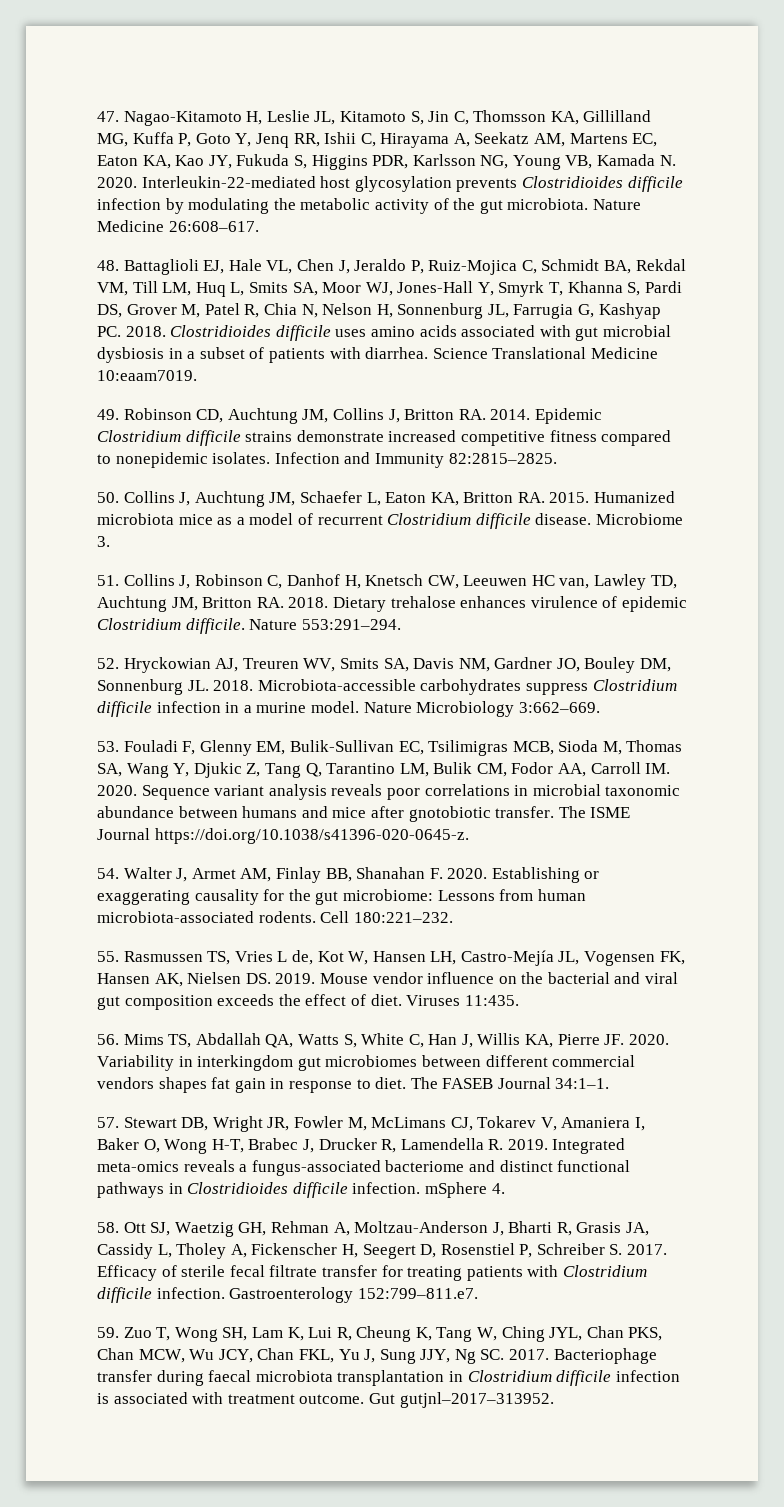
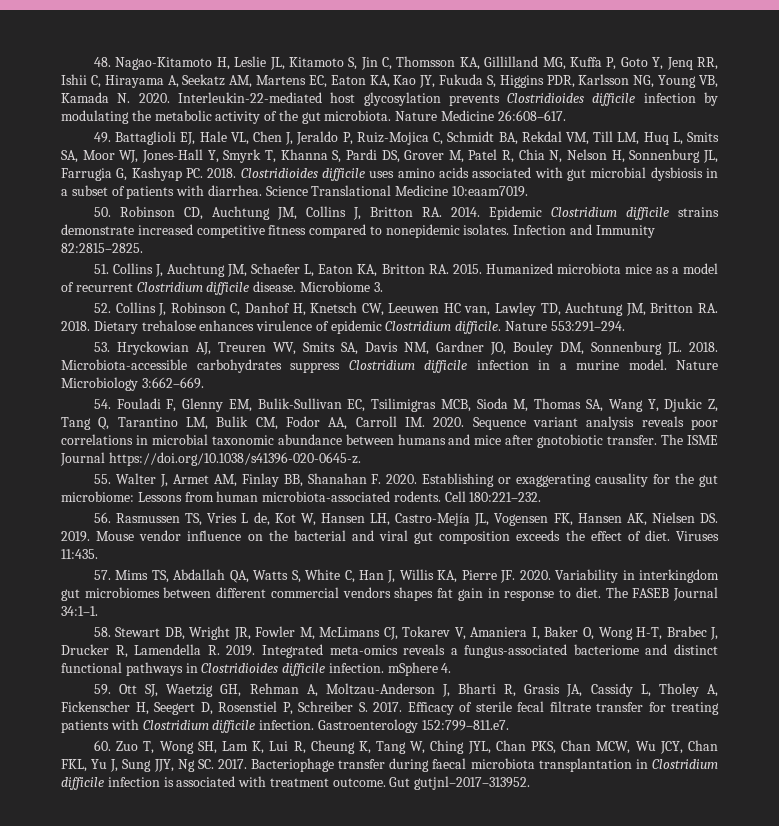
- 47. Nagao-Kitamoto H, Leslie JL, Kitamoto S, Jin C, Thomsson KA, Gillilland MG, Kuffa P, Goto Y, Jenq RR, Ishii C, Hirayama A, Seekatz AM, Martens EC, Eaton KA, Kao JY, Fukuda S, Higgins PDR, Karlsson NG, Young VB, Kamada N. 2020.
+ 48. Nagao-Kitamoto H, Leslie JL, Kitamoto S, Jin C, Thomsson KA, Gillilland MG, Kuffa P, Goto Y, Jenq RR, Ishii C, Hirayama A, Seekatz AM, Martens EC, Eaton KA, Kao JY, Fukuda S, Higgins PDR, Karlsson NG, Young VB, Kamada N. 2020.
- 48. Battaglioli EJ, Hale VL, Chen J, Jeraldo P, Ruiz-Mojica C, Schmidt BA, Rekdal VM, Till LM, Huq L, Smits SA, Moor WJ, Jones-Hall Y, Smyrk T, Khanna S, Pardi DS, Grover M, Patel R, Chia N, Nelson H, Sonnenburg JL, Farrugia G, Kashyap PC. 2018.
+ 49. Battaglioli EJ, Hale VL, Chen J, Jeraldo P, Ruiz-Mojica C, Schmidt BA, Rekdal VM, Till LM, Huq L, Smits SA, Moor WJ, Jones-Hall Y, Smyrk T, Khanna S, Pardi DS, Grover M, Patel R, Chia N, Nelson H, Sonnenburg JL, Farrugia G, Kashyap PC. 2018.
- 49. Robinson CD, Auchtung JM, Collins J, Britton RA. 2014.
+ 50. Robinson CD, Auchtung JM, Collins J, Britton RA. 2014.
- 50. Collins J, Auchtung JM, Schaefer L, Eaton KA, Britton RA. 2015.
+ 51. Collins J, Auchtung JM, Schaefer L, Eaton KA, Britton RA. 2015.
- 51. Collins J, Robinson C, Danhof H, Knetsch CW, Leeuwen HC van, Lawley TD, Auchtung JM, Britton RA. 2018.
+ 52. Collins J, Robinson C, Danhof H, Knetsch CW, Leeuwen HC van, Lawley TD, Auchtung JM, Britton RA. 2018.
- 52. Hryckowian AJ, Treuren WV, Smits SA, Davis NM, Gardner JO, Bouley DM, Sonnenburg JL. 2018.
+ 53. Hryckowian AJ, Treuren WV, Smits SA, Davis NM, Gardner JO, Bouley DM, Sonnenburg JL. 2018.
- 53. Fouladi F, Glenny EM, Bulik-Sullivan EC, Tsilimigras MCB, Sioda M, Thomas SA, Wang Y, Djukic Z, Tang Q, Tarantino LM, Bulik CM, Fodor AA, Carroll IM. 2020.
+ 54. Fouladi F, Glenny EM, Bulik-Sullivan EC, Tsilimigras MCB, Sioda M, Thomas SA, Wang Y, Djukic Z, Tang Q, Tarantino LM, Bulik CM, Fodor AA, Carroll IM. 2020.
- 54. Walter J, Armet AM, Finlay BB, Shanahan F. 2020.
+ 55. Walter J, Armet AM, Finlay BB, Shanahan F. 2020.
- 55. Rasmussen TS, Vries L de, Kot W, Hansen LH, Castro-Mejía JL, Vogensen FK, Hansen AK, Nielsen DS. 2019.
+ 56. Rasmussen TS, Vries L de, Kot W, Hansen LH, Castro-Mejía JL, Vogensen FK, Hansen AK, Nielsen DS. 2019.
- 56. Mims TS, Abdallah QA, Watts S, White C, Han J, Willis KA, Pierre JF. 2020.
+ 57. Mims TS, Abdallah QA, Watts S, White C, Han J, Willis KA, Pierre JF. 2020.
- 57. Stewart DB, Wright JR, Fowler M, McLimans CJ, Tokarev V, Amaniera I, Baker O, Wong H-T, Brabec J, Drucker R, Lamendella R. 2019.
+ 58. Stewart DB, Wright JR, Fowler M, McLimans CJ, Tokarev V, Amaniera I, Baker O, Wong H-T, Brabec J, Drucker R, Lamendella R. 2019.
- 58. Ott SJ, Waetzig GH, Rehman A, Moltzau-Anderson J, Bharti R, Grasis JA, Cassidy L, Tholey A, Fickenscher H, Seegert D, Rosenstiel P, Schreiber S. 2017.
+ 59. Ott SJ, Waetzig GH, Rehman A, Moltzau-Anderson J, Bharti R, Grasis JA, Cassidy L, Tholey A, Fickenscher H, Seegert D, Rosenstiel P, Schreiber S. 2017.
- 59. Zuo T, Wong SH, Lam K, Lui R, Cheung K, Tang W, Ching JYL, Chan PKS, Chan MCW, Wu JCY, Chan FKL, Yu J, Sung JJY, Ng SC. 2017.
+ 60. Zuo T, Wong SH, Lam K, Lui R, Cheung K, Tang W, Ching JYL, Chan PKS, Chan MCW, Wu JCY, Chan FKL, Yu J, Sung JJY, Ng SC. 2017.

